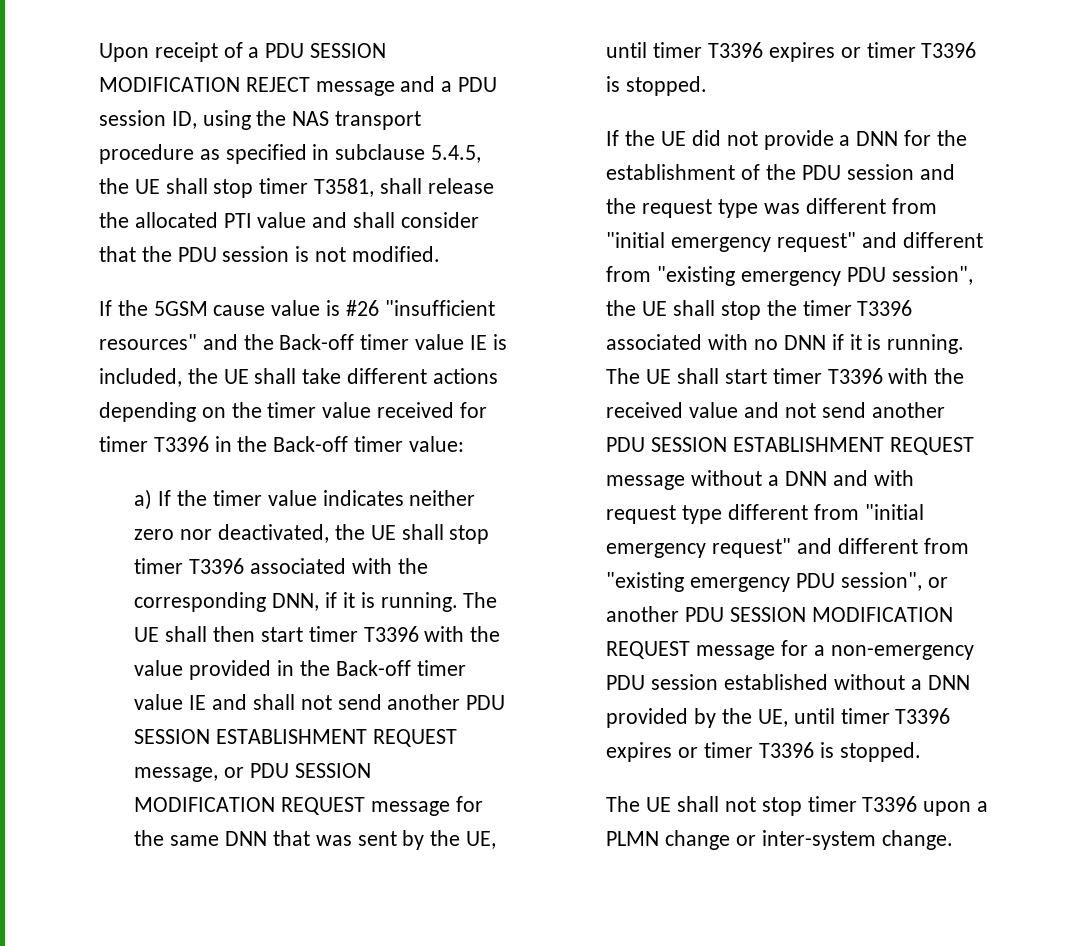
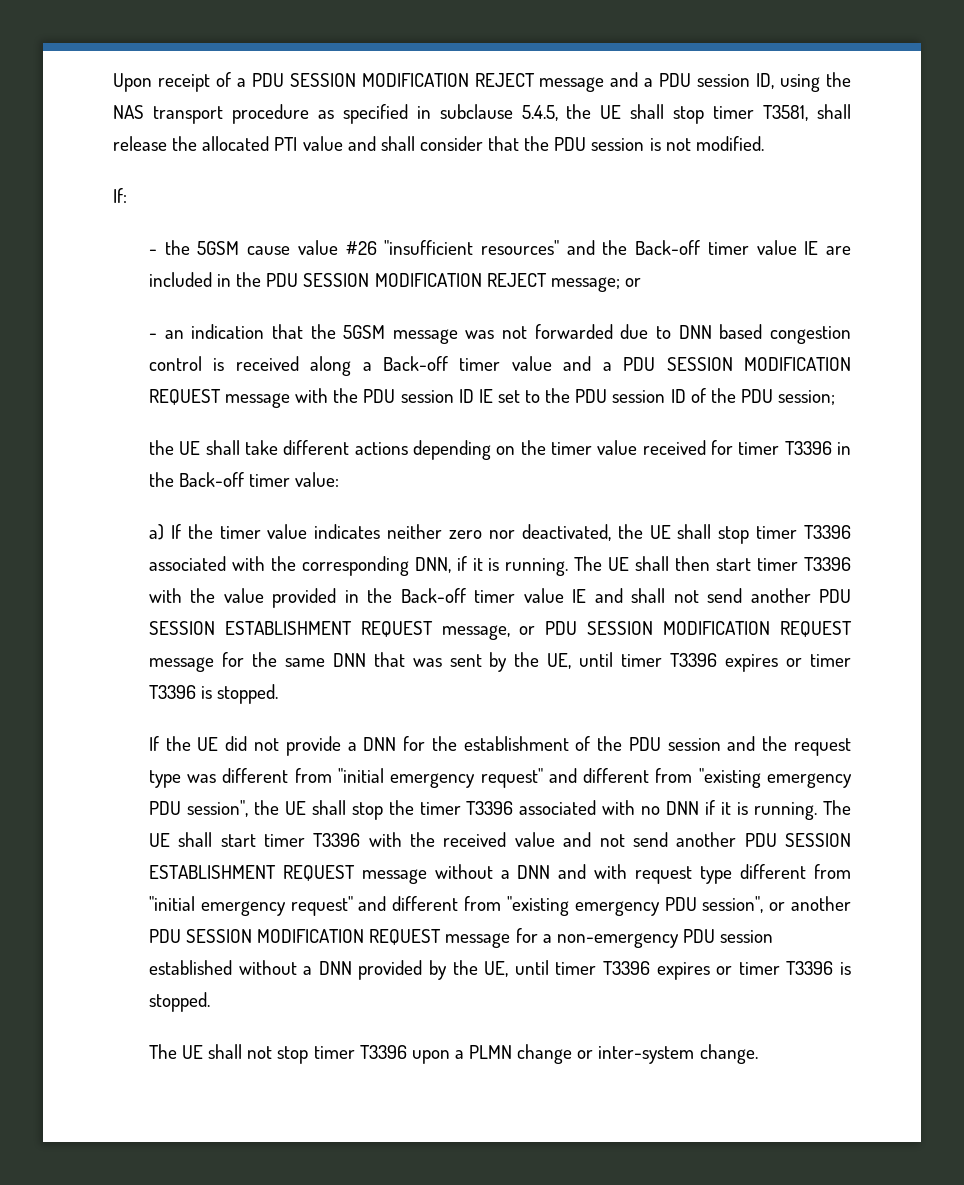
- If the 5GSM cause value is #26 "insufficient resources" and the Back-off timer value IE is included, the UE shall take different actions depending on the timer value received for timer T3396 in the Back-off timer value:
+ If:
+ - the 5GSM cause value #26 "insufficient resources" and the Back-off timer value IE are included in the PDU SESSION MODIFICATION REJECT message; or
+ - an indication that the 5GSM message was not forwarded due to DNN based congestion control is received along a Back-off timer value and a PDU SESSION MODIFICATION REQUEST message with the PDU session ID IE set to the PDU session ID of the PDU session;
+ the UE shall take different actions depending on the timer value received for timer T3396 in the Back-off timer value:

